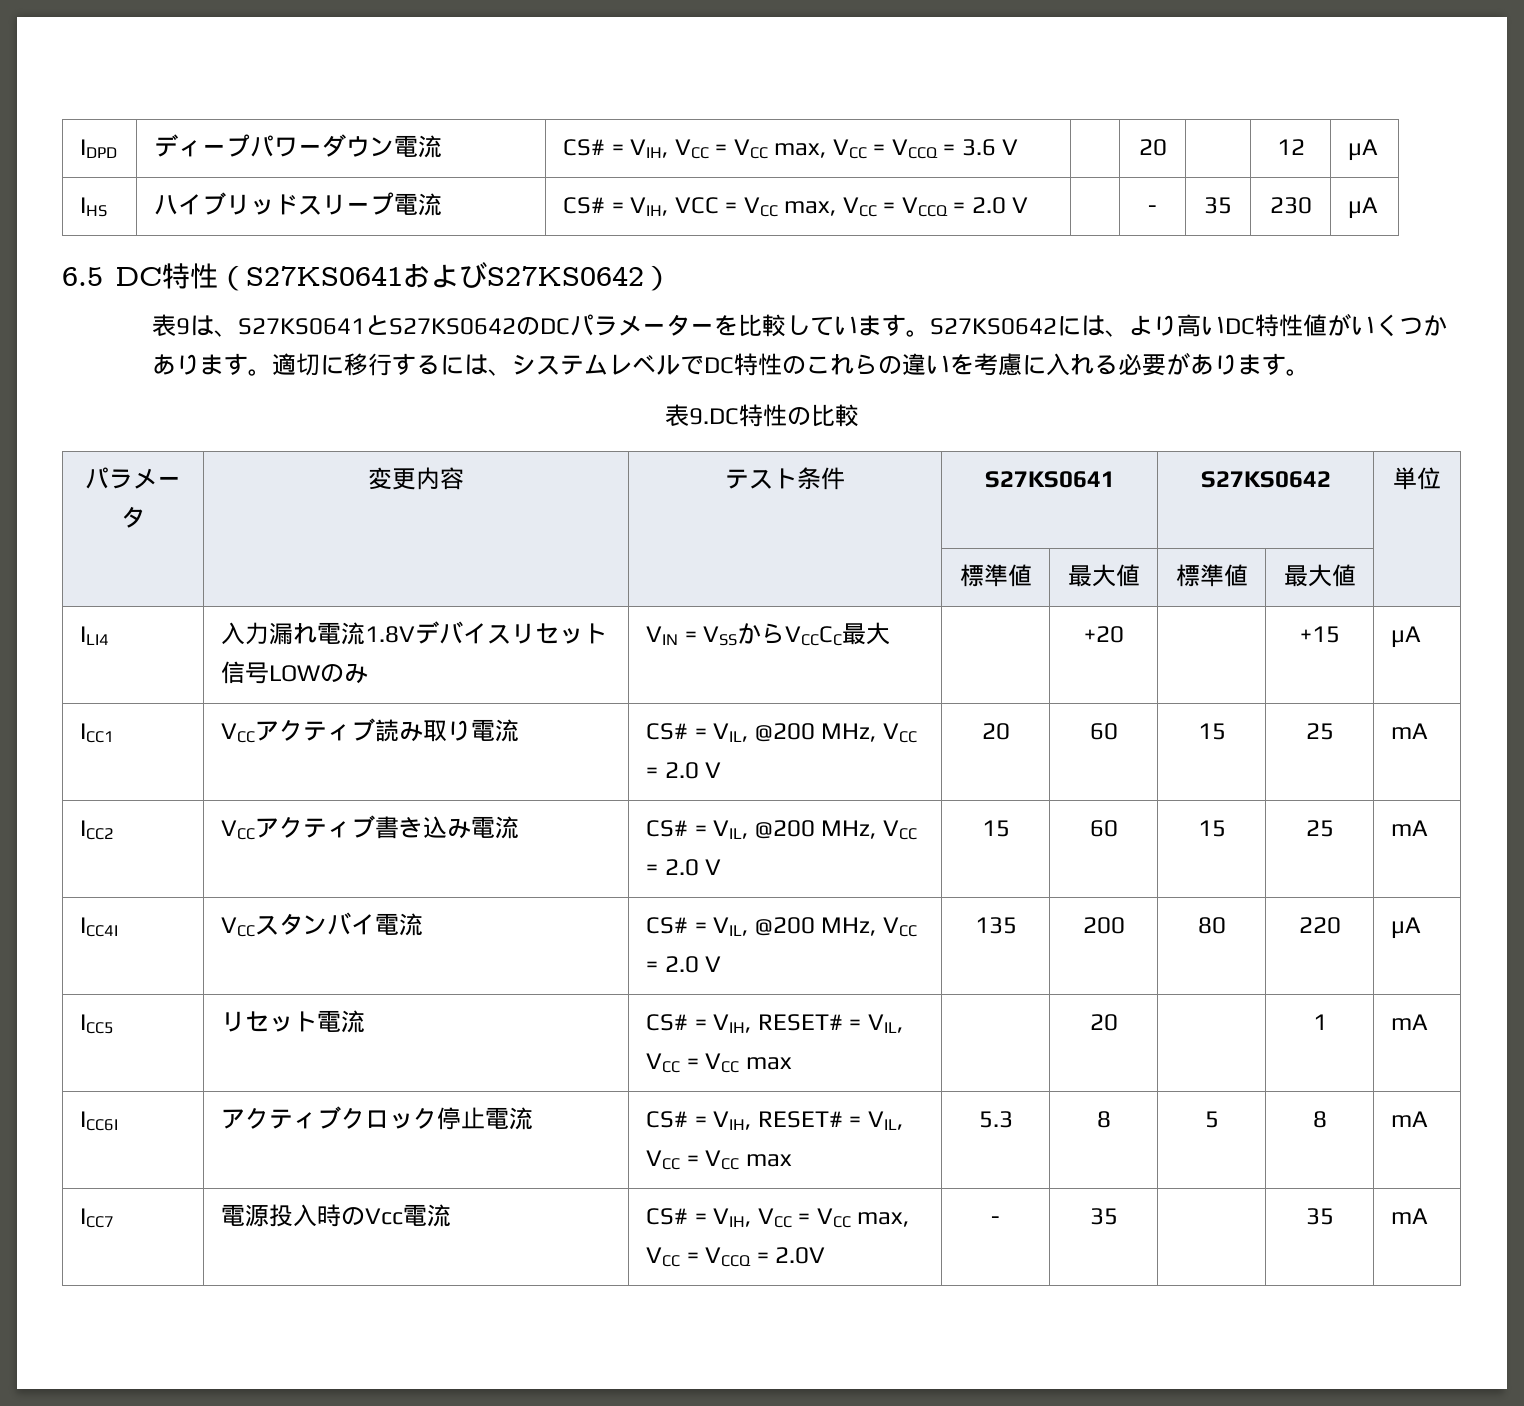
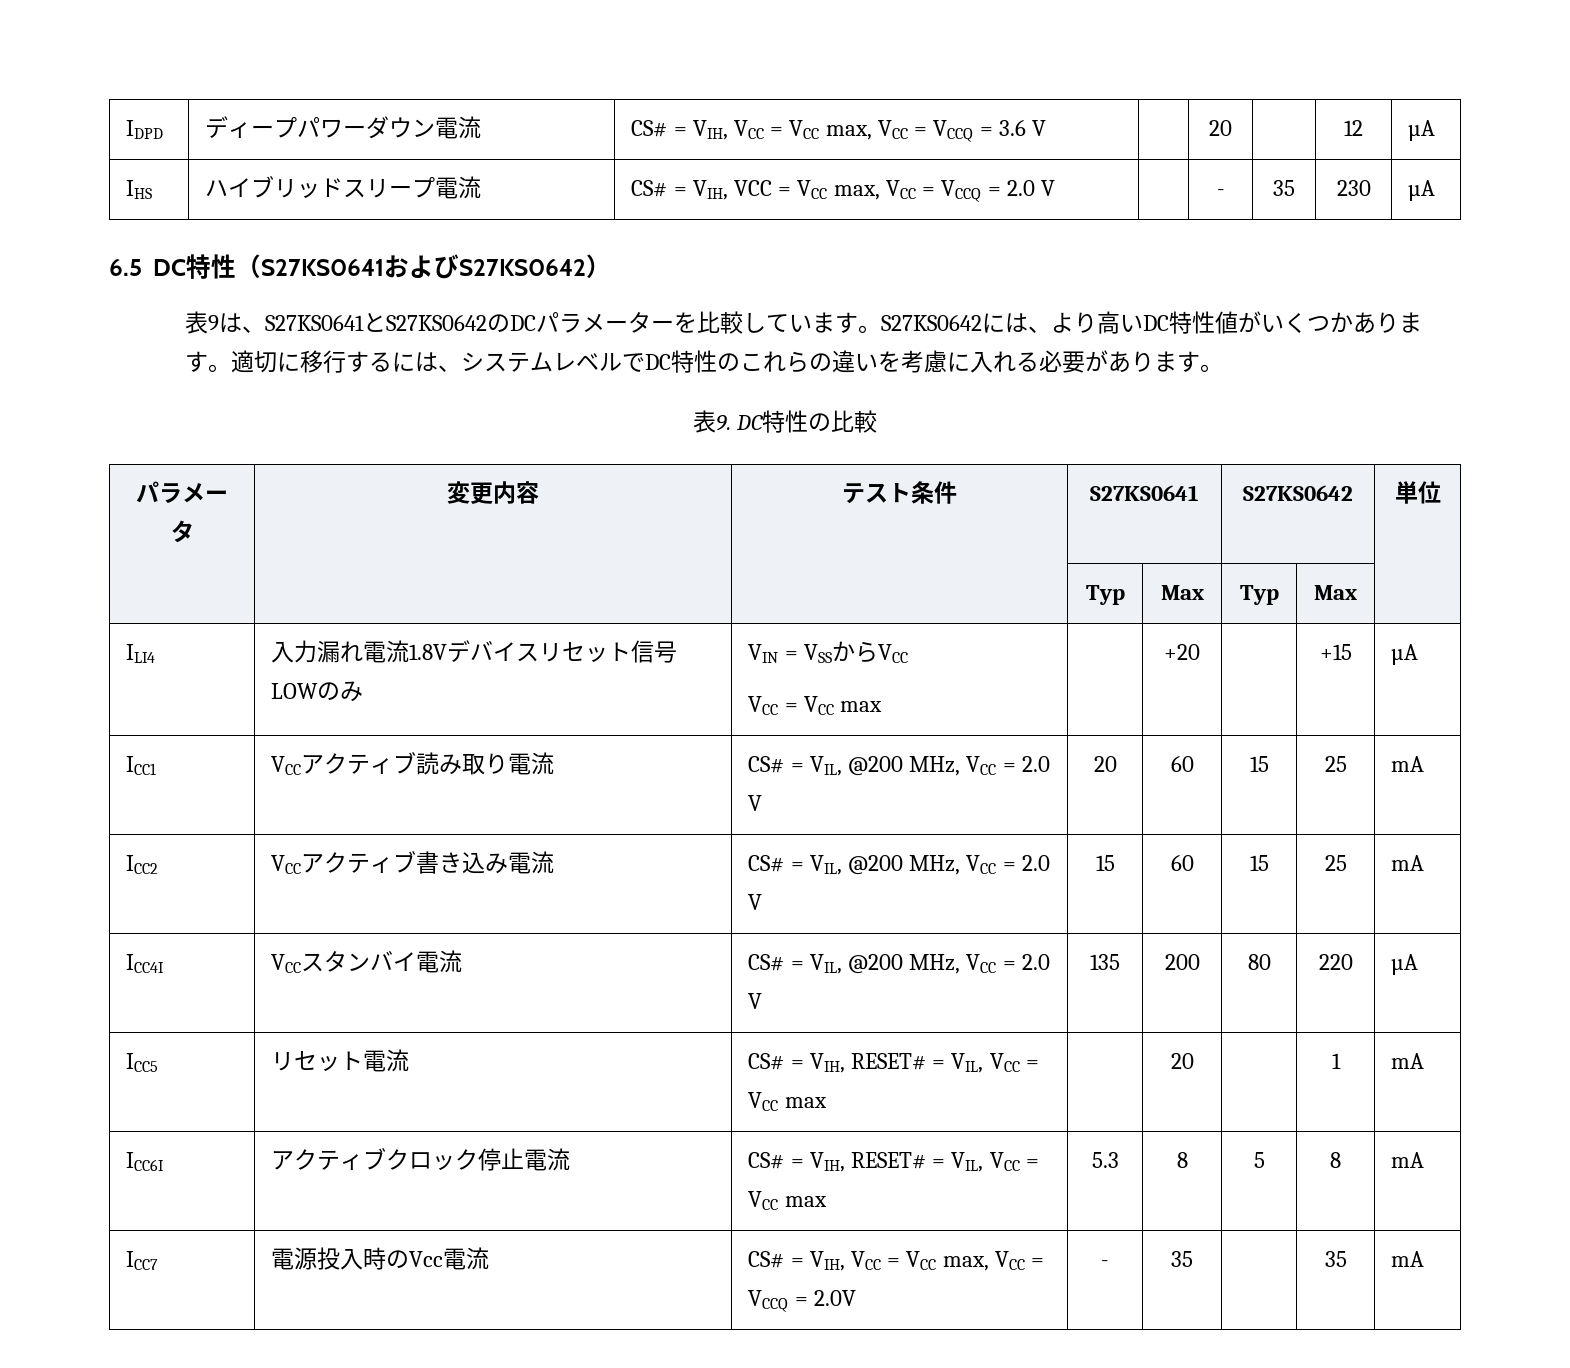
- 表9.DC特性の比較
+ 表9. DC特性の比較
- | | | 標準値 | 最大値 | 標準値 | 最大値 |
+ | | | Typ | Max | Typ | Max |
- ILI4 | 入力漏れ電流1.8Vデバイスリセット信号LOWのみ | VIN = VSSからVCCCC最大 | | +20 | | +15 | µA
+ ILI4 | 入力漏れ電流1.8Vデバイスリセット信号LOWのみ | VIN = VSSからVCC
+ VCC = VCC max | | +20 | | +15 | µA

